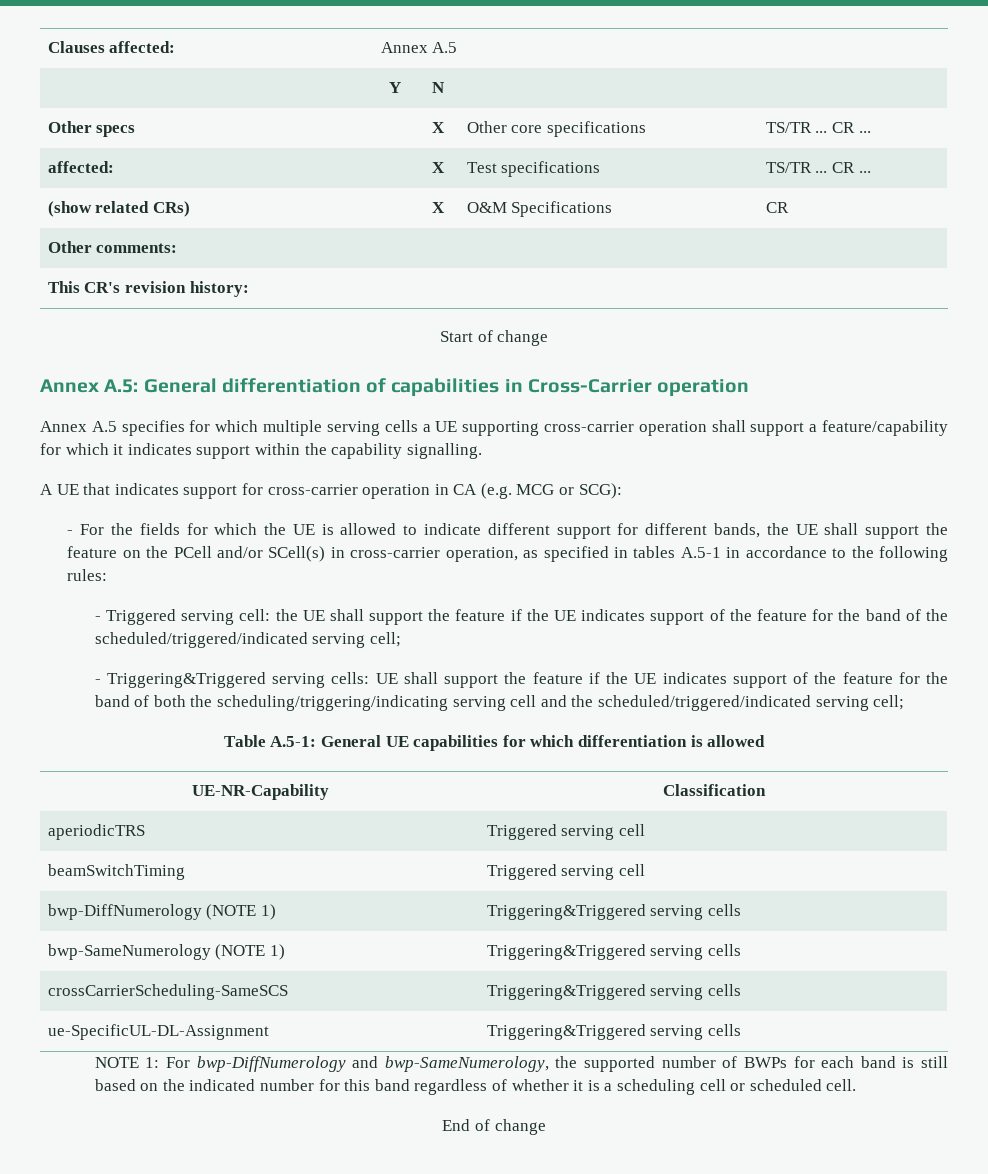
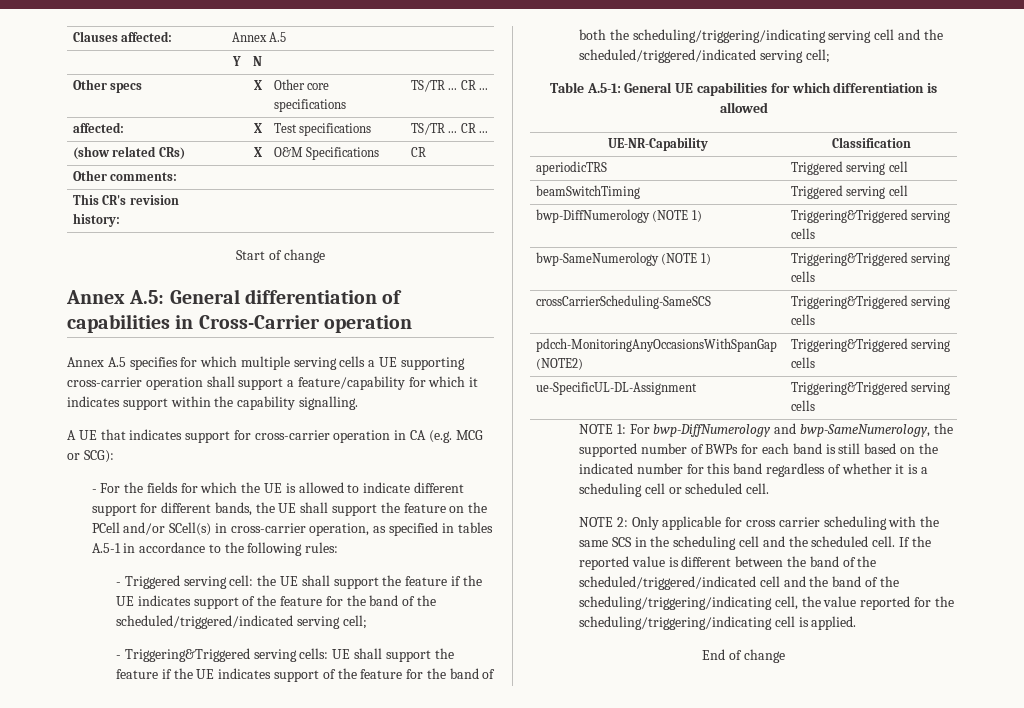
+ pdcch-MonitoringAnyOccasionsWithSpanGap (NOTE2) | Triggering&Triggered serving cells
+ NOTE 2: Only applicable for cross carrier scheduling with the same SCS in the scheduling cell and the scheduled cell. If the reported value is different between the band of the scheduled/triggered/indicated cell and the band of the scheduling/triggering/indicating cell, the value reported for the scheduling/triggering/indicating cell is applied.

